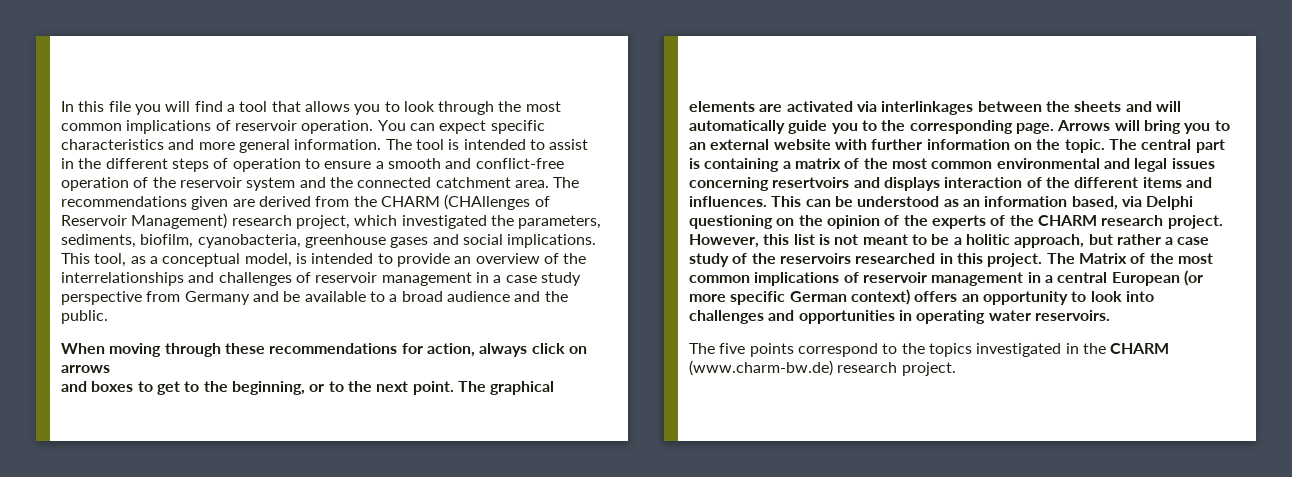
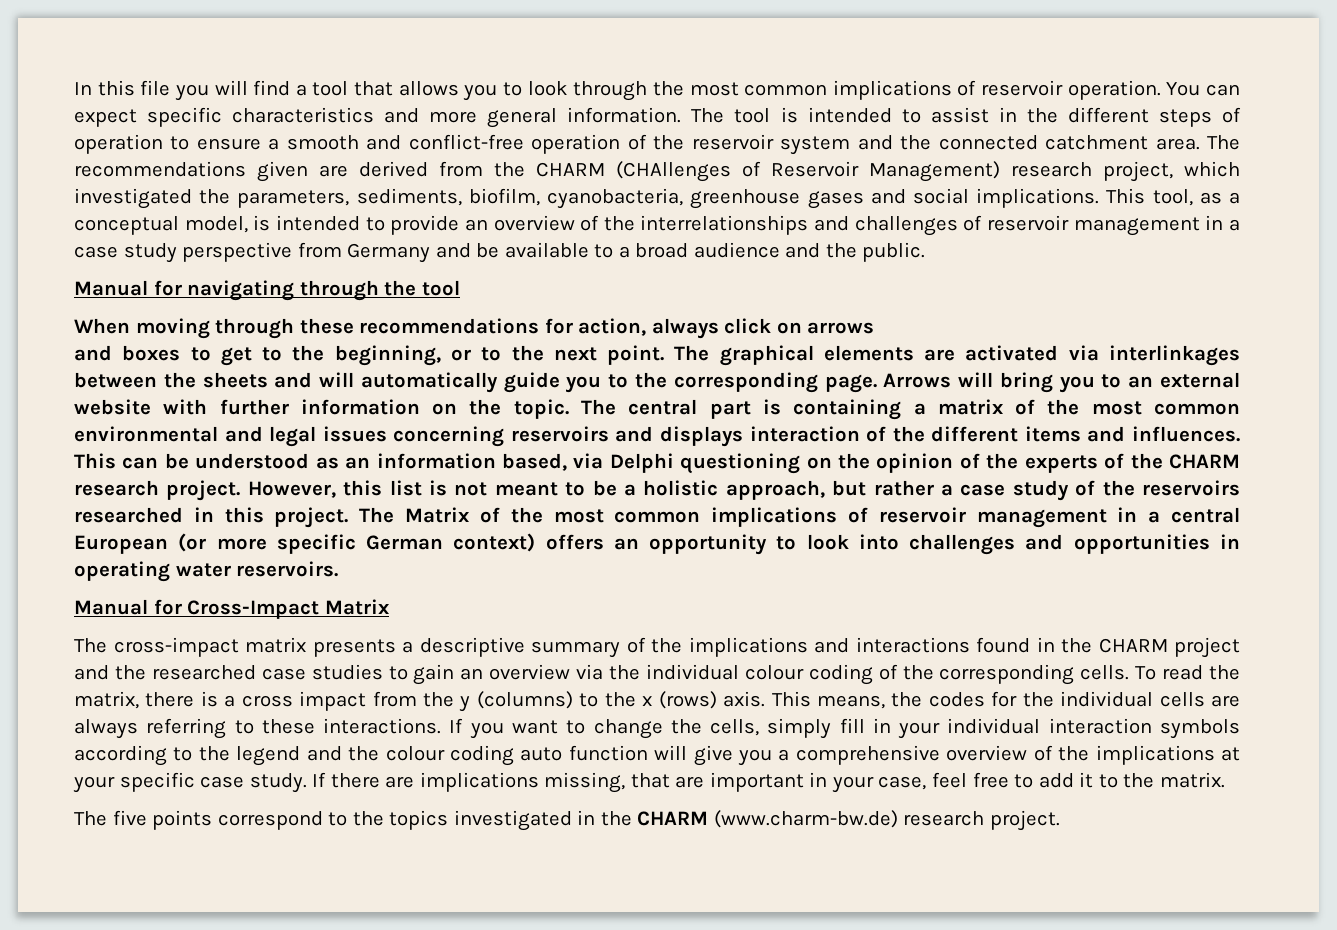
+ Manual for navigating through the tool
- The central part is containing a matrix of the most common environmental and legal issues concerning resertvoirs and displays interaction of the different items and influences.
+ The central part is containing a matrix of the most common environmental and legal issues concerning reservoirs and displays interaction of the different items and influences.
- However, this list is not meant to be a holitic approach, but rather a case study of the reservoirs researched in this project.
+ However, this list is not meant to be a holistic approach, but rather a case study of the reservoirs researched in this project.
+ Manual for Cross-Impact Matrix
+ The cross-impact matrix presents a descriptive summary of the implications and interactions found in the CHARM project and the researched case studies to gain an overview via the individual colour coding of the corresponding cells. To read the matrix, there is a cross impact from the y (columns) to the x (rows) axis. This means, the codes for the individual cells are always referring to these interactions. If you want to change the cells, simply fill in your individual interaction symbols according to the legend and the colour coding auto function will give you a comprehensive overview of the implications at your specific case study. If there are implications missing, that are important in your case, feel free to add it to the matrix.

